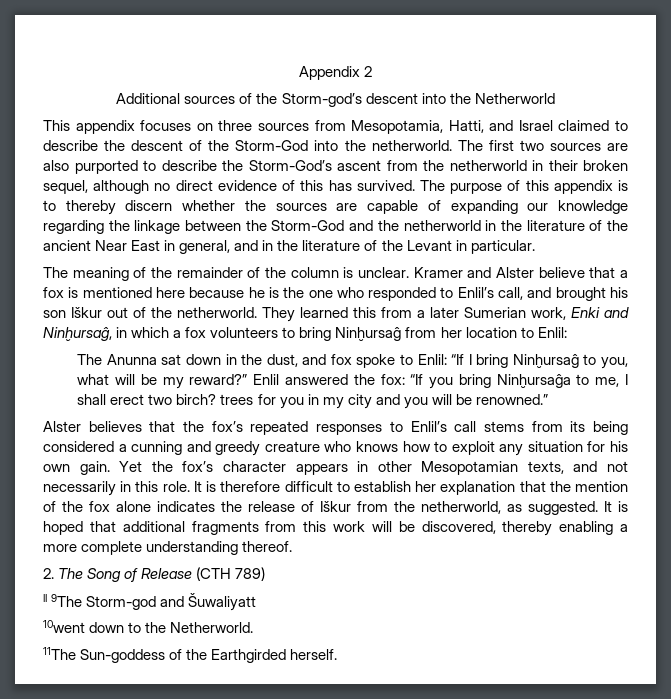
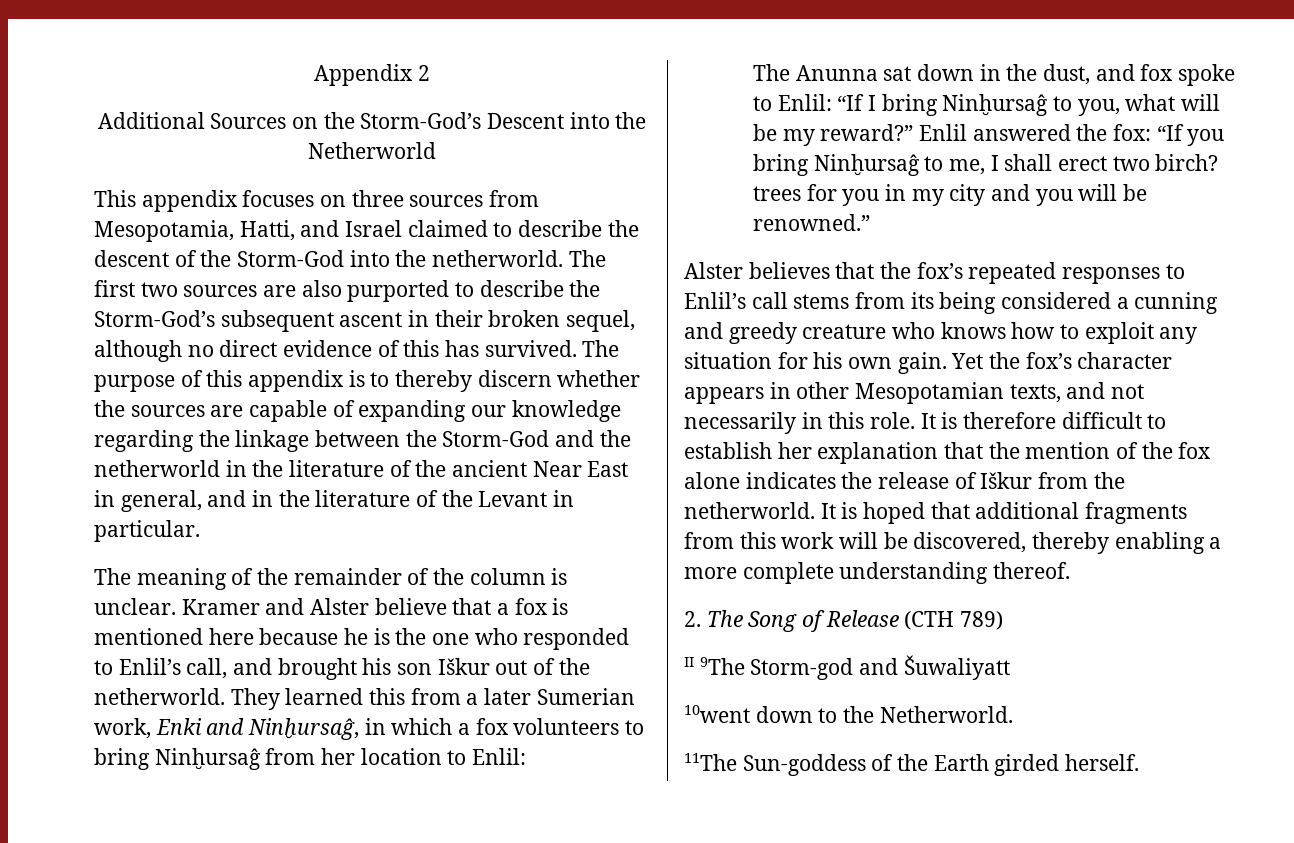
- Additional sources of the Storm-god’s descent into the Netherworld
+ Additional Sources on the Storm-God’s Descent into the Netherworld
- The first two sources are also purported to describe the Storm-God’s ascent from the netherworld in their broken sequel, although no direct evidence of this has survived.
+ The first two sources are also purported to describe the Storm-God’s subsequent ascent in their broken sequel, although no direct evidence of this has survived.
- Enlil answered the fox: “If you bring Ninḫursaĝa to me, I shall erect two birch? trees for you in my city and you will be renowned.”
+ Enlil answered the fox: “If you bring Ninḫursaĝ to me, I shall erect two birch? trees for you in my city and you will be renowned.”
- It is therefore difficult to establish her explanation that the mention of the fox alone indicates the release of Iškur from the netherworld, as suggested.
+ It is therefore difficult to establish her explanation that the mention of the fox alone indicates the release of Iškur from the netherworld.
- 11The Sun-goddess of the Earthgirded herself.
+ 11The Sun-goddess of the Earth girded herself.

